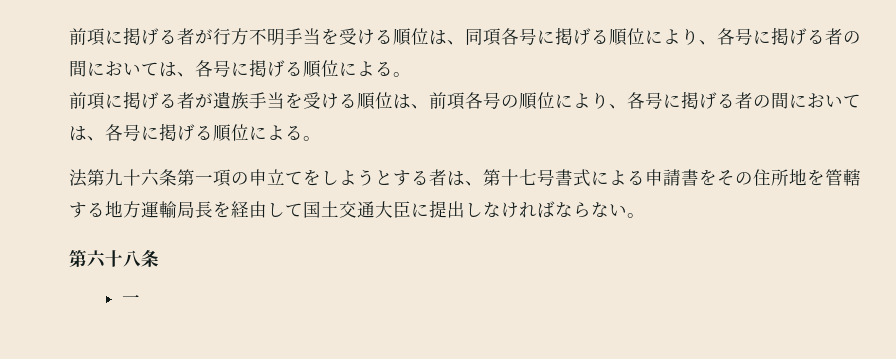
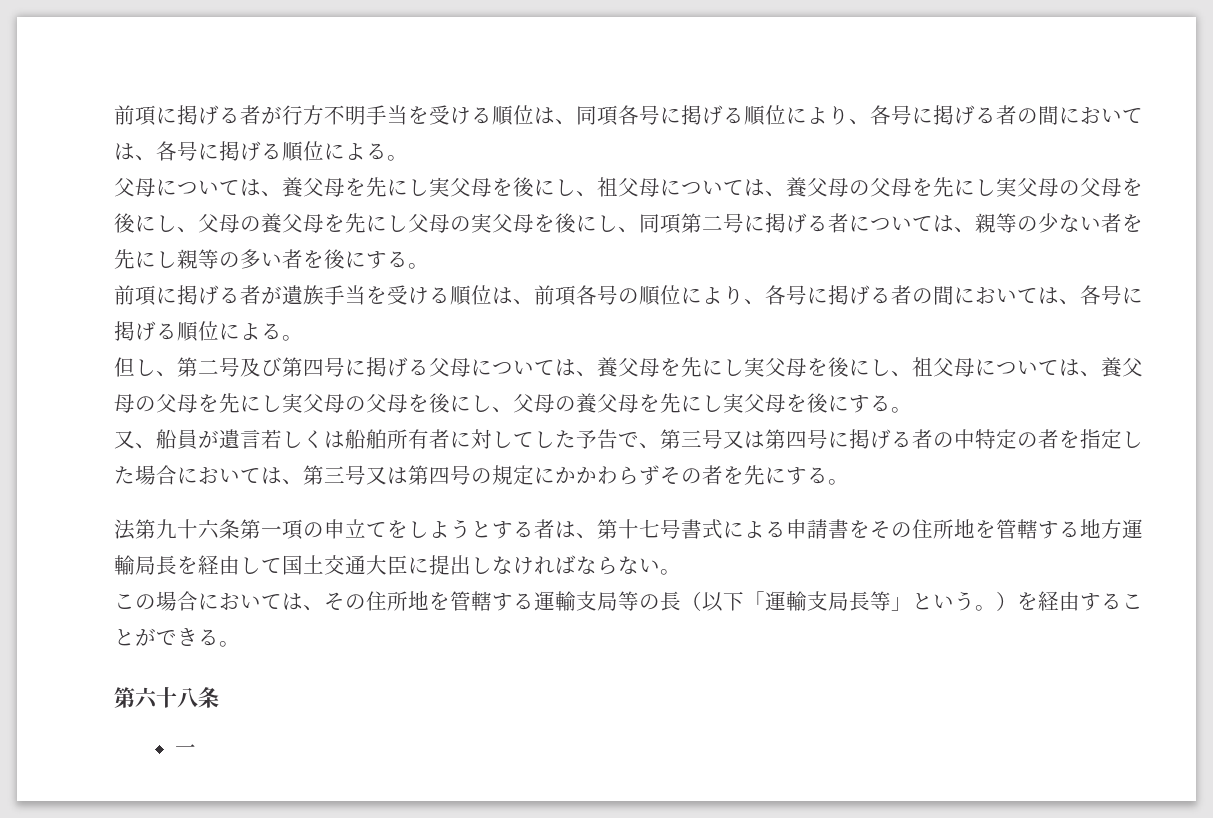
+ 父母については、養父母を先にし実父母を後にし、祖父母については、養父母の父母を先にし実父母の父母を後にし、父母の養父母を先にし父母の実父母を後にし、同項第二号に掲げる者については、親等の少ない者を先にし親等の多い者を後にする。
+ 但し、第二号及び第四号に掲げる父母については、養父母を先にし実父母を後にし、祖父母については、養父母の父母を先にし実父母の父母を後にし、父母の養父母を先にし実父母を後にする。
+ 又、船員が遺言若しくは船舶所有者に対してした予告で、第三号又は第四号に掲げる者の中特定の者を指定した場合においては、第三号又は第四号の規定にかかわらずその者を先にする。
+ この場合においては、その住所地を管轄する運輸支局等の長（以下「運輸支局長等」という。）を経由することができる。

